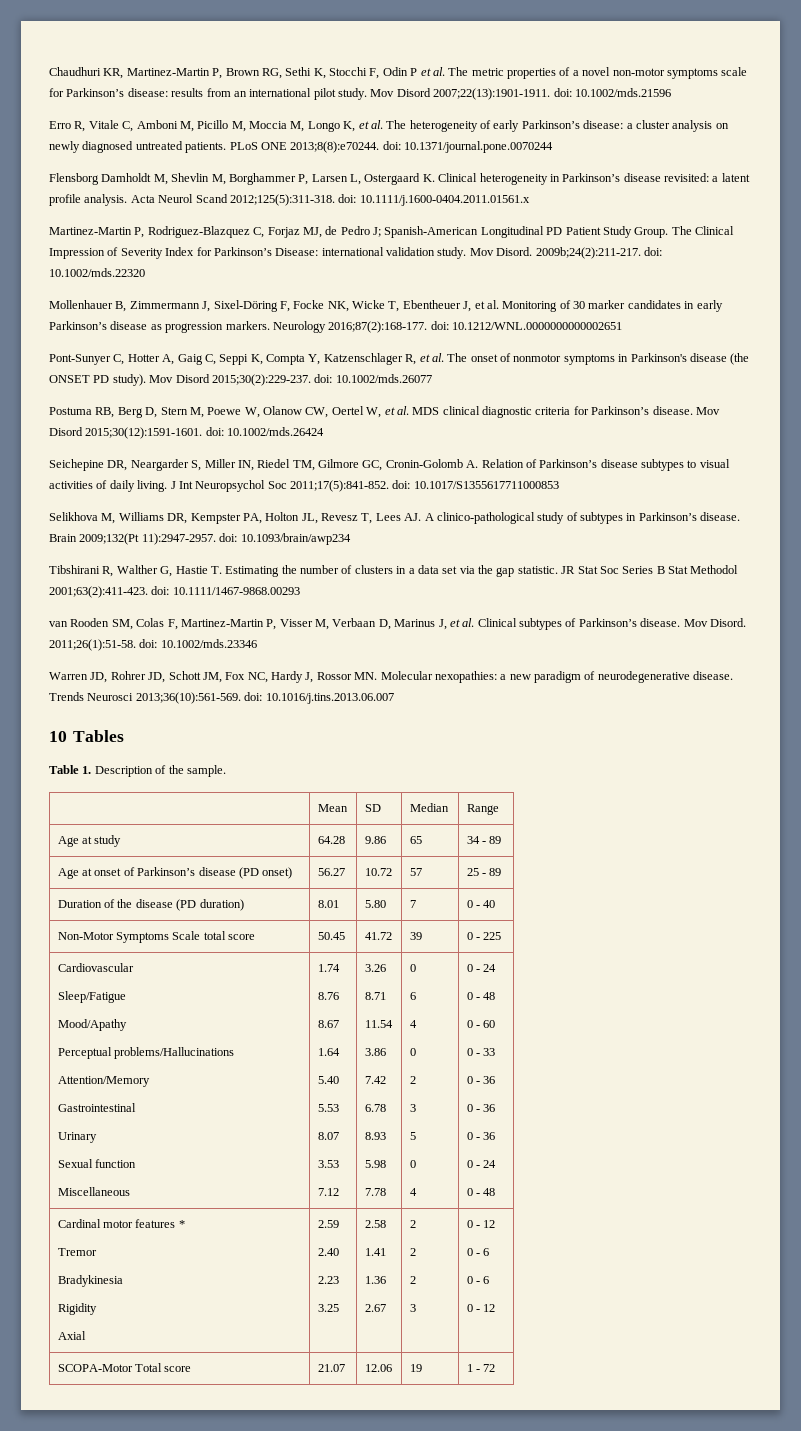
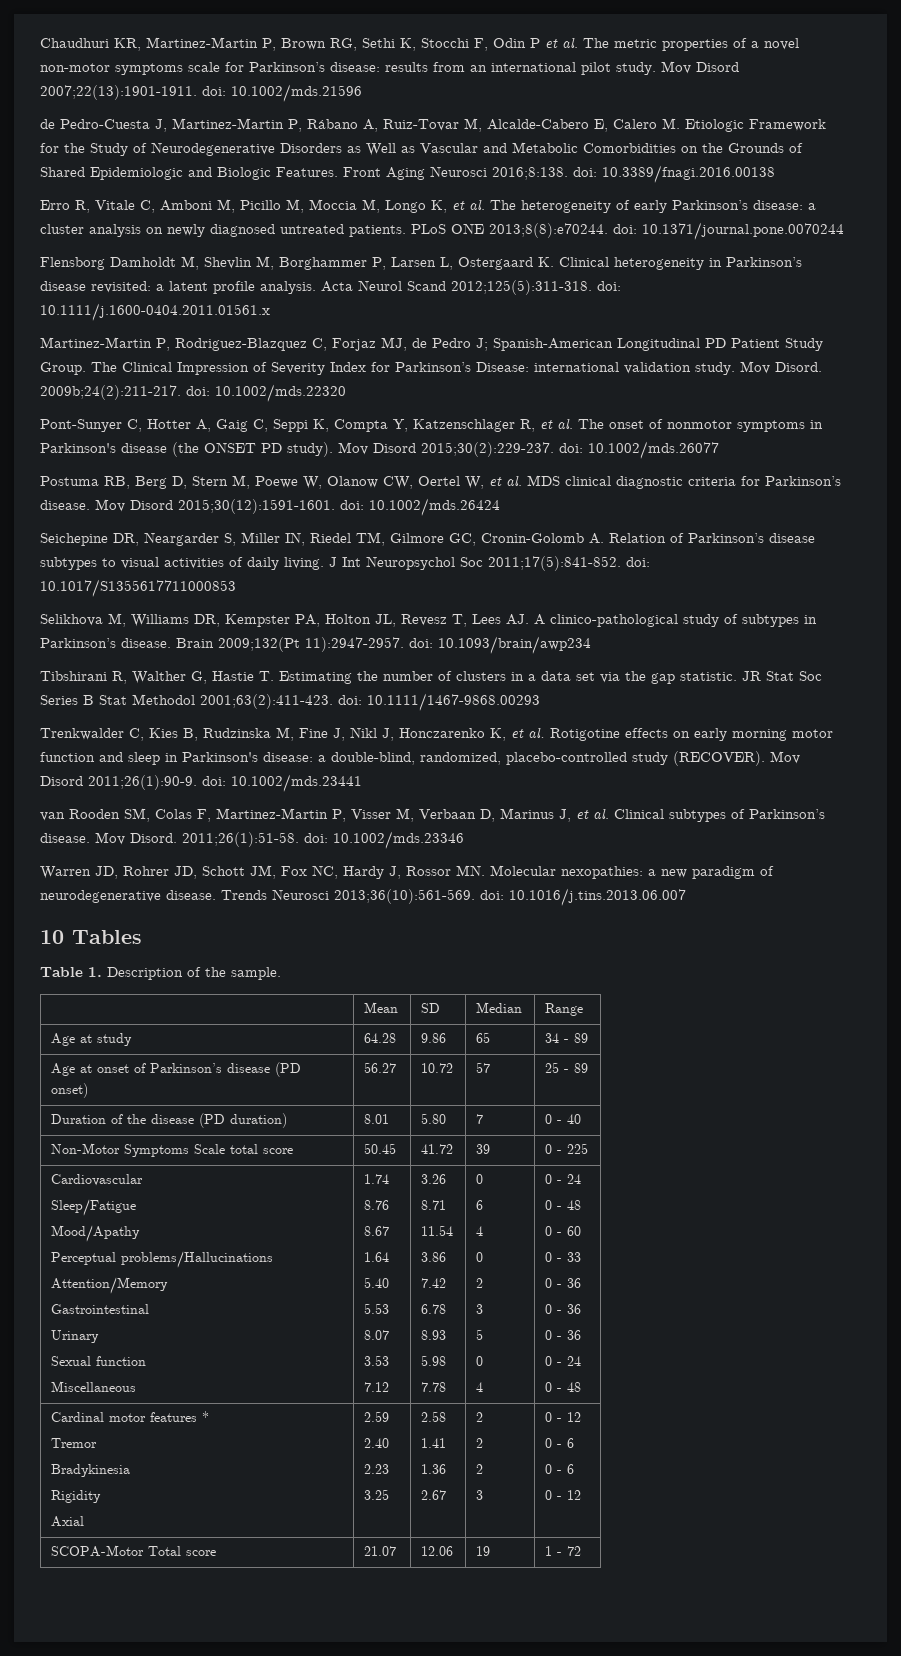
+ de Pedro-Cuesta J, Martinez-Martin P, Rábano A, Ruiz-Tovar M, Alcalde-Cabero E, Calero M. Etiologic Framework for the Study of Neurodegenerative Disorders as Well as Vascular and Metabolic Comorbidities on the Grounds of Shared Epidemiologic and Biologic Features. Front Aging Neurosci 2016;8:138. doi: 10.3389/fnagi.2016.00138
- Mollenhauer B, Zimmermann J, Sixel-Döring F, Focke NK, Wicke T, Ebentheuer J, et al. Monitoring of 30 marker candidates in early Parkinson’s disease as progression markers. Neurology 2016;87(2):168-177. doi: 10.1212/WNL.0000000000002651
+ Trenkwalder C, Kies B, Rudzinska M, Fine J, Nikl J, Honczarenko K, et al. Rotigotine effects on early morning motor function and sleep in Parkinson's disease: a double-blind, randomized, placebo-controlled study (RECOVER). Mov Disord 2011;26(1):90-9. doi: 10.1002/mds.23441

